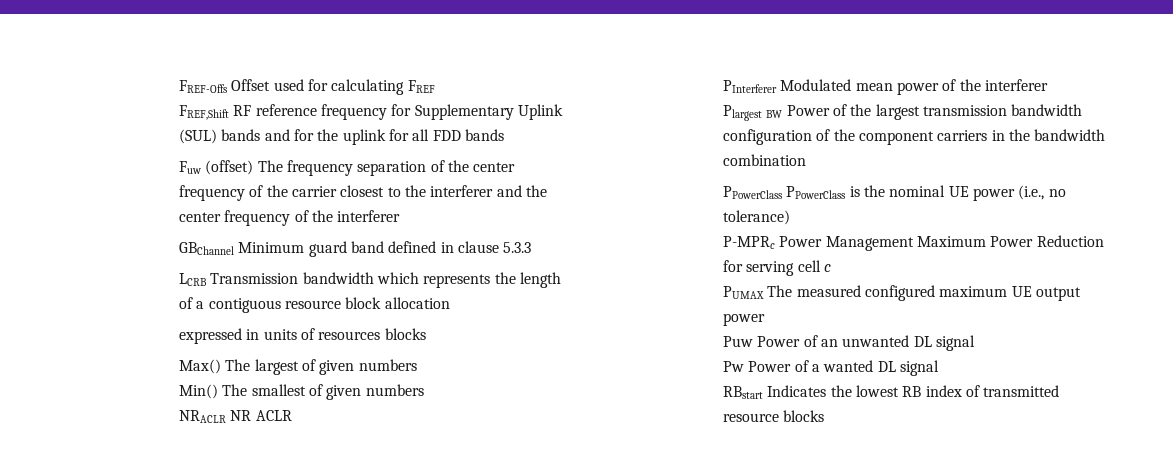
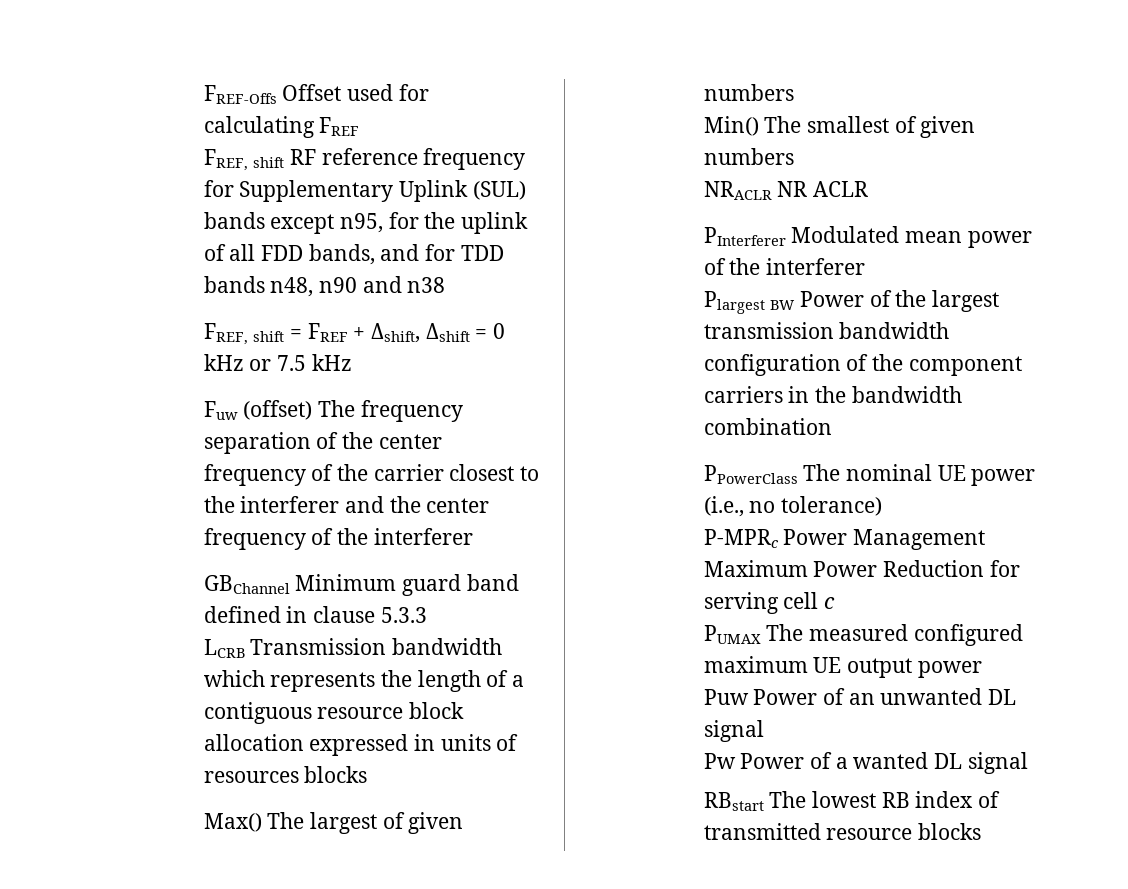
- FREF,Shift RF reference frequency for Supplementary Uplink (SUL) bands and for the uplink for all FDD bands
+ FREF, shift RF reference frequency for Supplementary Uplink (SUL) bands except n95, for the uplink of all FDD bands, and for TDD bands n48, n90 and n38
+ FREF, shift = FREF + Δshift, Δshift = 0 kHz or 7.5 kHz
- LCRB Transmission bandwidth which represents the length of a contiguous resource block allocation
- expressed in units of resources blocks
+ LCRB Transmission bandwidth which represents the length of a contiguous resource block allocation expressed in units of resources blocks
- PPowerClass PPowerClass is the nominal UE power (i.e., no tolerance)
+ PPowerClass The nominal UE power (i.e., no tolerance)
- RBstart Indicates the lowest RB index of transmitted resource blocks
+ RBstart The lowest RB index of transmitted resource blocks

